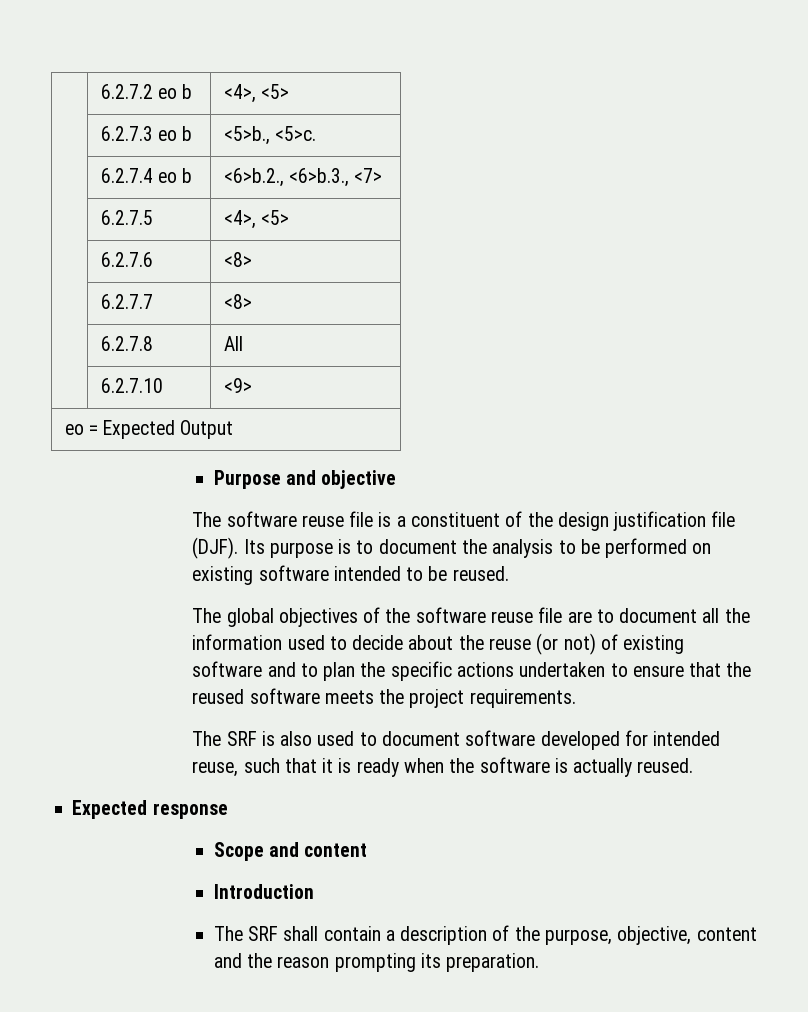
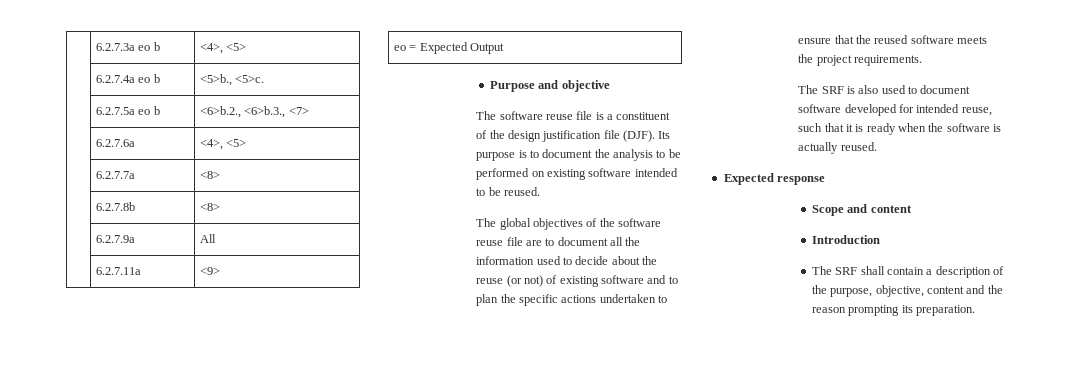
- | 6.2.7.2 eo b | <4>, <5>
+ | 6.2.7.3a eo b | <4>, <5>
- | 6.2.7.3 eo b | <5>b., <5>c.
+ | 6.2.7.4a eo b | <5>b., <5>c.
- | 6.2.7.4 eo b | <6>b.2., <6>b.3., <7>
+ | 6.2.7.5a eo b | <6>b.2., <6>b.3., <7>
- | 6.2.7.5 | <4>, <5>
- | 6.2.7.6 | <8>
- | 6.2.7.7 | <8>
- | 6.2.7.8 | All
+ | 6.2.7.6a | <4>, <5>
+ | 6.2.7.7a | <8>
+ | 6.2.7.8b | <8>
+ | 6.2.7.9a | All
- | 6.2.7.10 | <9>
+ | 6.2.7.11a | <9>

